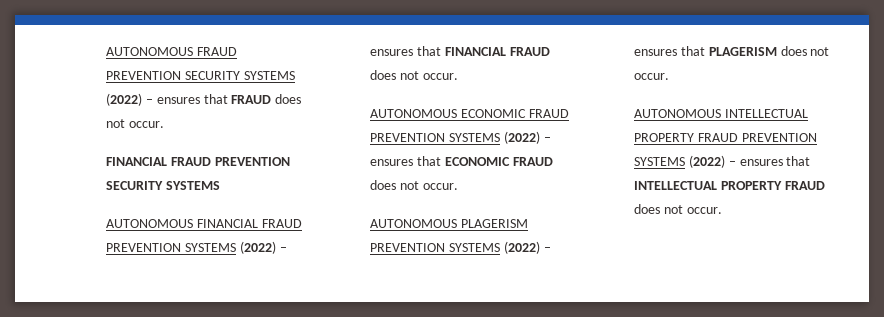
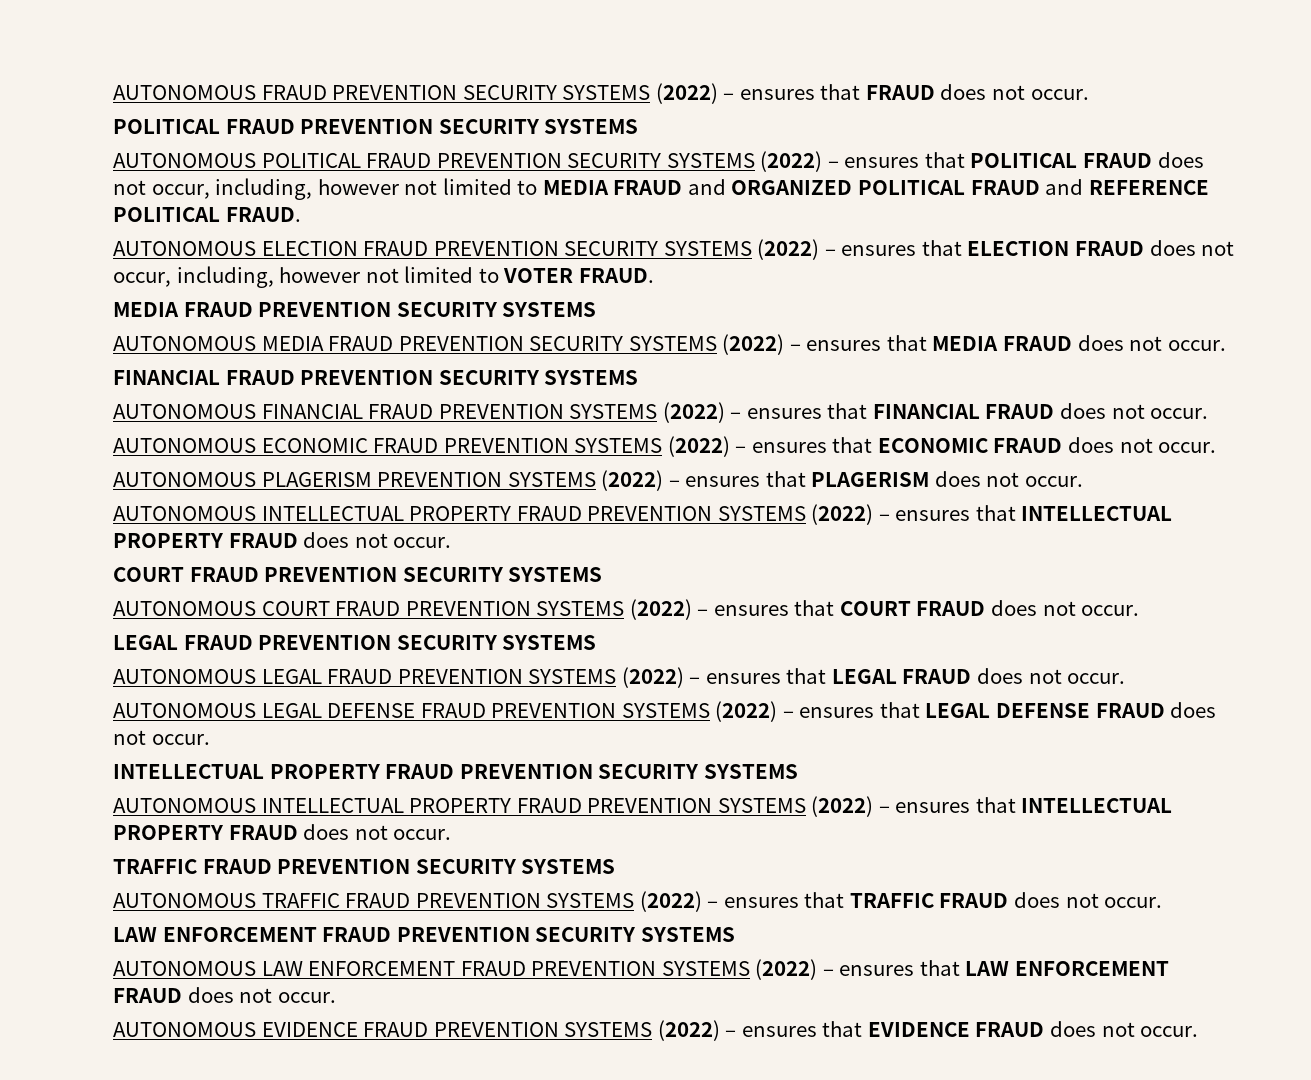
  AUTONOMOUS FRAUD PREVENTION SECURITY SYSTEMS (2022) – ensures that FRAUD does not occur.
+ POLITICAL FRAUD PREVENTION SECURITY SYSTEMS
+ AUTONOMOUS POLITICAL FRAUD PREVENTION SECURITY SYSTEMS (2022) – ensures that POLITICAL FRAUD does not occur, including, however not limited to MEDIA FRAUD and ORGANIZED POLITICAL FRAUD and REFERENCE POLITICAL FRAUD.
+ AUTONOMOUS ELECTION FRAUD PREVENTION SECURITY SYSTEMS (2022) – ensures that ELECTION FRAUD does not occur, including, however not limited to VOTER FRAUD.
+ MEDIA FRAUD PREVENTION SECURITY SYSTEMS
+ AUTONOMOUS MEDIA FRAUD PREVENTION SECURITY SYSTEMS (2022) – ensures that MEDIA FRAUD does not occur.
+ COURT FRAUD PREVENTION SECURITY SYSTEMS
+ AUTONOMOUS COURT FRAUD PREVENTION SYSTEMS (2022) – ensures that COURT FRAUD does not occur.
+ LEGAL FRAUD PREVENTION SECURITY SYSTEMS
+ AUTONOMOUS LEGAL FRAUD PREVENTION SYSTEMS (2022) – ensures that LEGAL FRAUD does not occur.
+ AUTONOMOUS LEGAL DEFENSE FRAUD PREVENTION SYSTEMS (2022) – ensures that LEGAL DEFENSE FRAUD does not occur.
+ INTELLECTUAL PROPERTY FRAUD PREVENTION SECURITY SYSTEMS
+ AUTONOMOUS INTELLECTUAL PROPERTY FRAUD PREVENTION SYSTEMS (2022) – ensures that INTELLECTUAL PROPERTY FRAUD does not occur.
+ TRAFFIC FRAUD PREVENTION SECURITY SYSTEMS
+ AUTONOMOUS TRAFFIC FRAUD PREVENTION SYSTEMS (2022) – ensures that TRAFFIC FRAUD does not occur.
+ LAW ENFORCEMENT FRAUD PREVENTION SECURITY SYSTEMS
+ AUTONOMOUS LAW ENFORCEMENT FRAUD PREVENTION SYSTEMS (2022) – ensures that LAW ENFORCEMENT FRAUD does not occur.
+ AUTONOMOUS EVIDENCE FRAUD PREVENTION SYSTEMS (2022) – ensures that EVIDENCE FRAUD does not occur.

